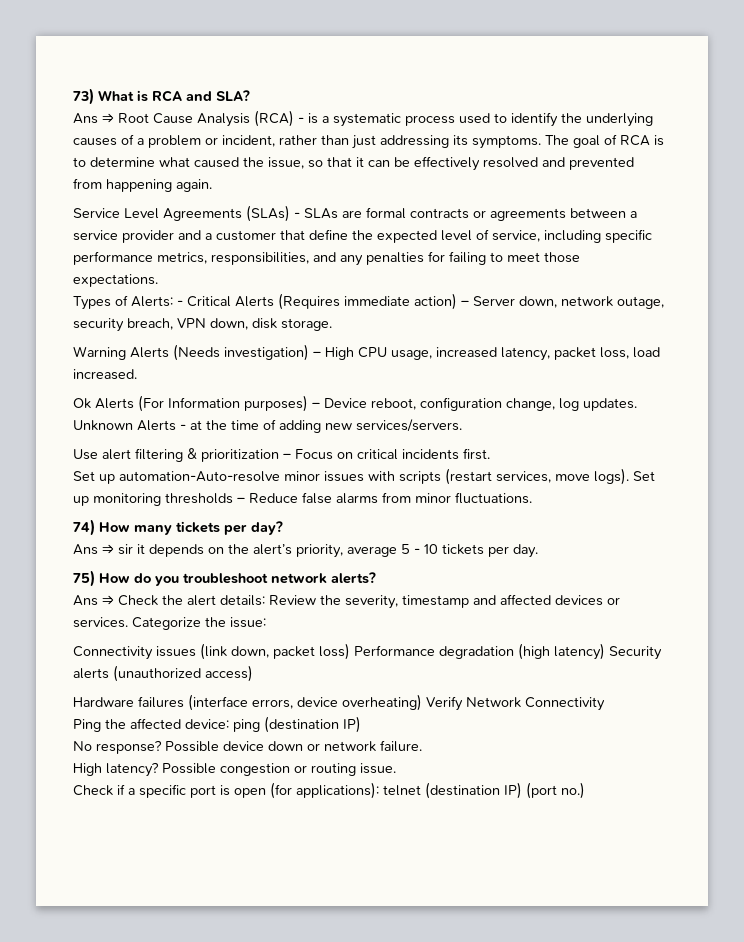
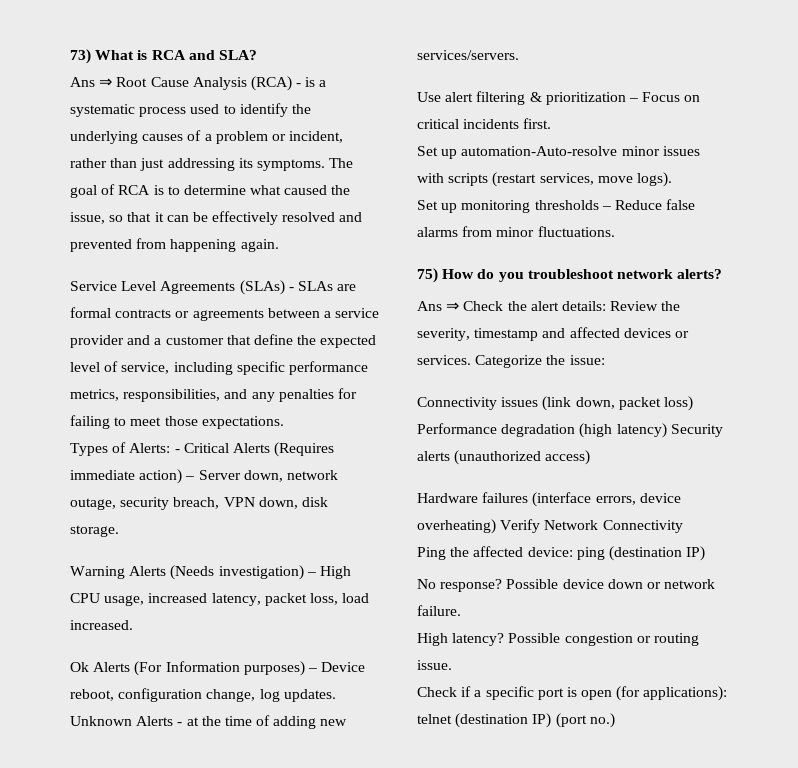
- Set up automation-Auto-resolve minor issues with scripts (restart services, move logs). Set up monitoring thresholds – Reduce false alarms from minor fluctuations.
+ Set up automation-Auto-resolve minor issues with scripts (restart services, move logs).
+ Set up monitoring thresholds – Reduce false alarms from minor fluctuations.
- 74) How many tickets per day?
- Ans ⇒ sir it depends on the alert’s priority, average 5 - 10 tickets per day.

